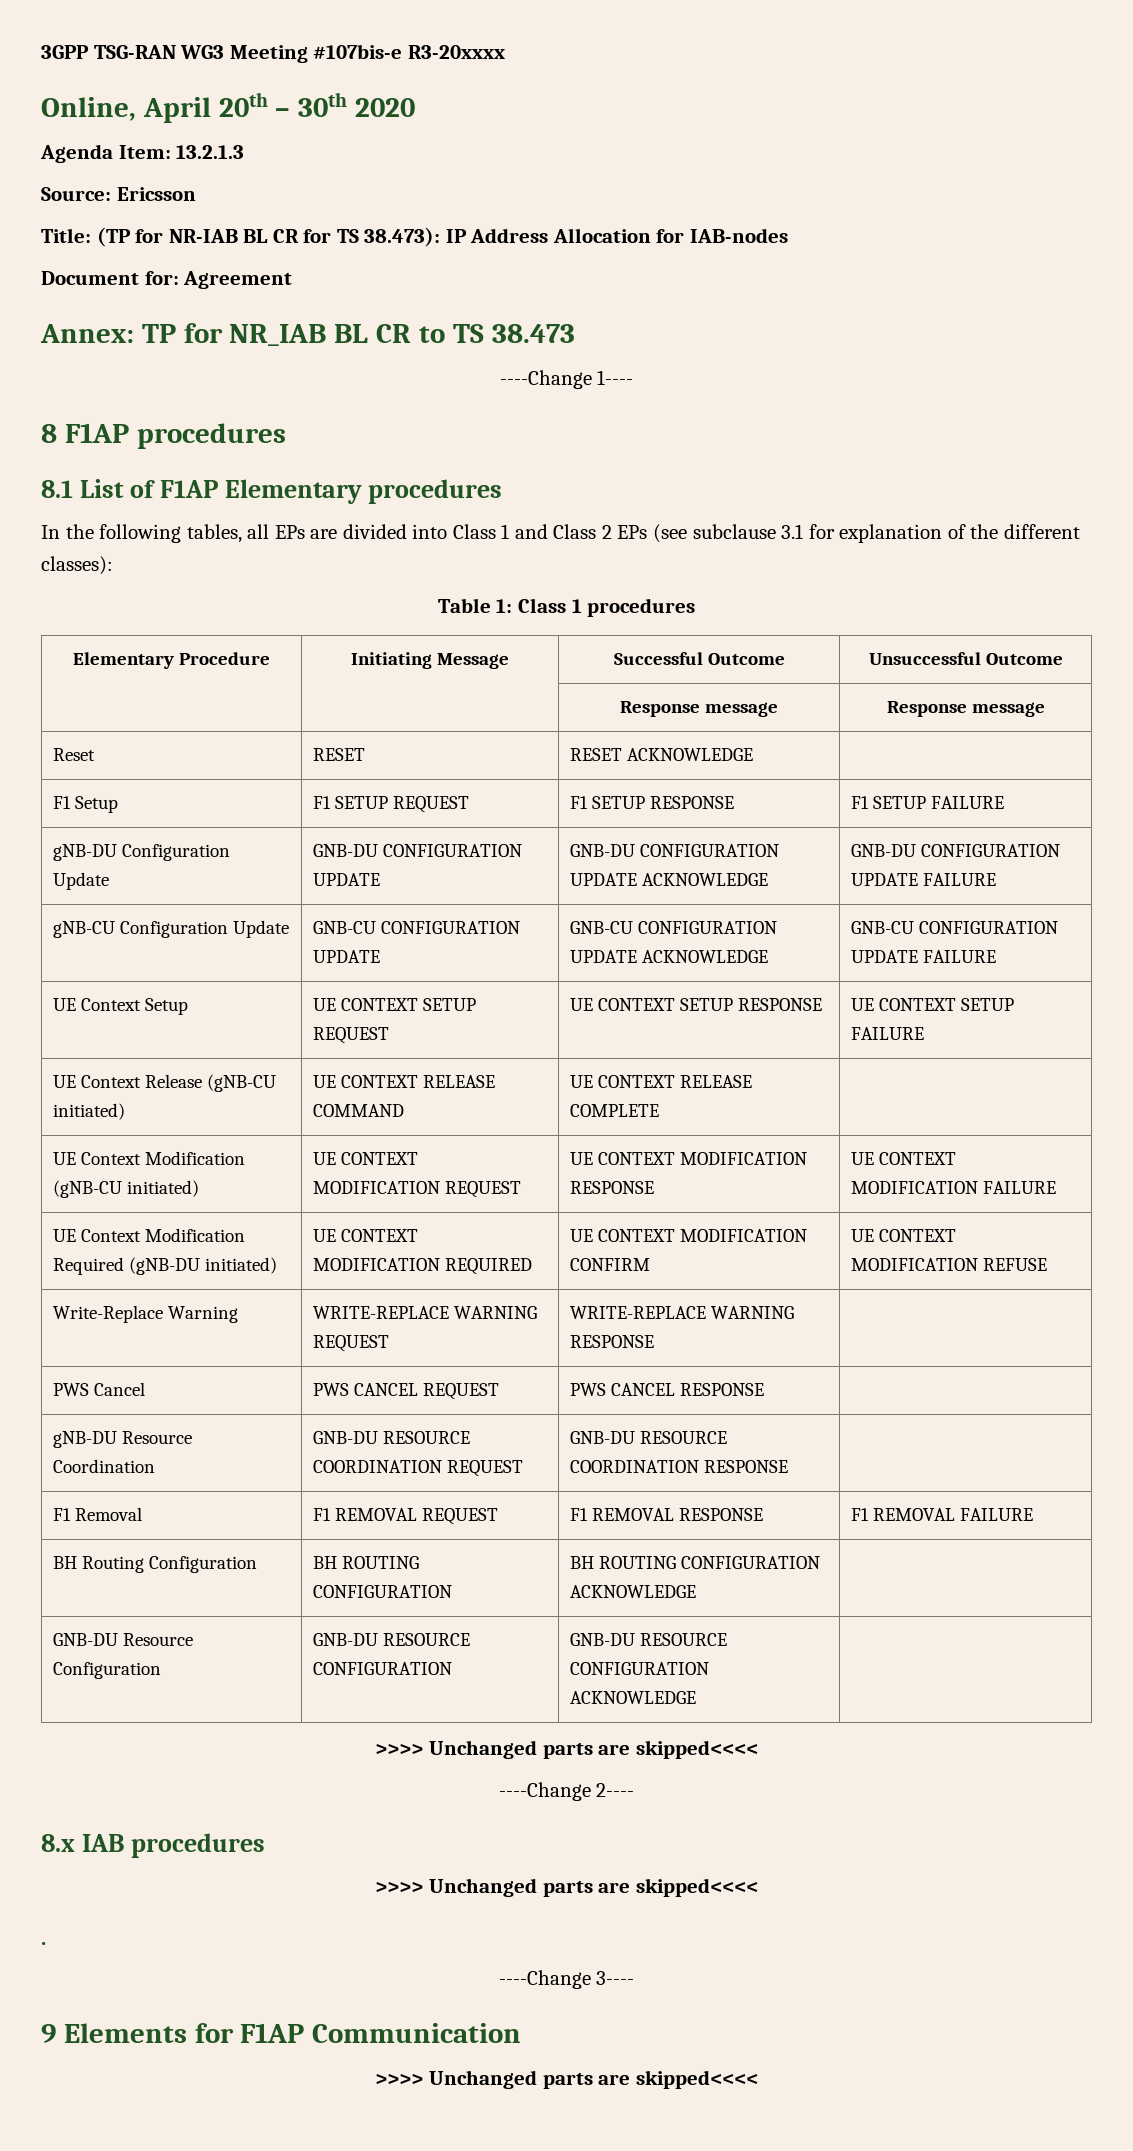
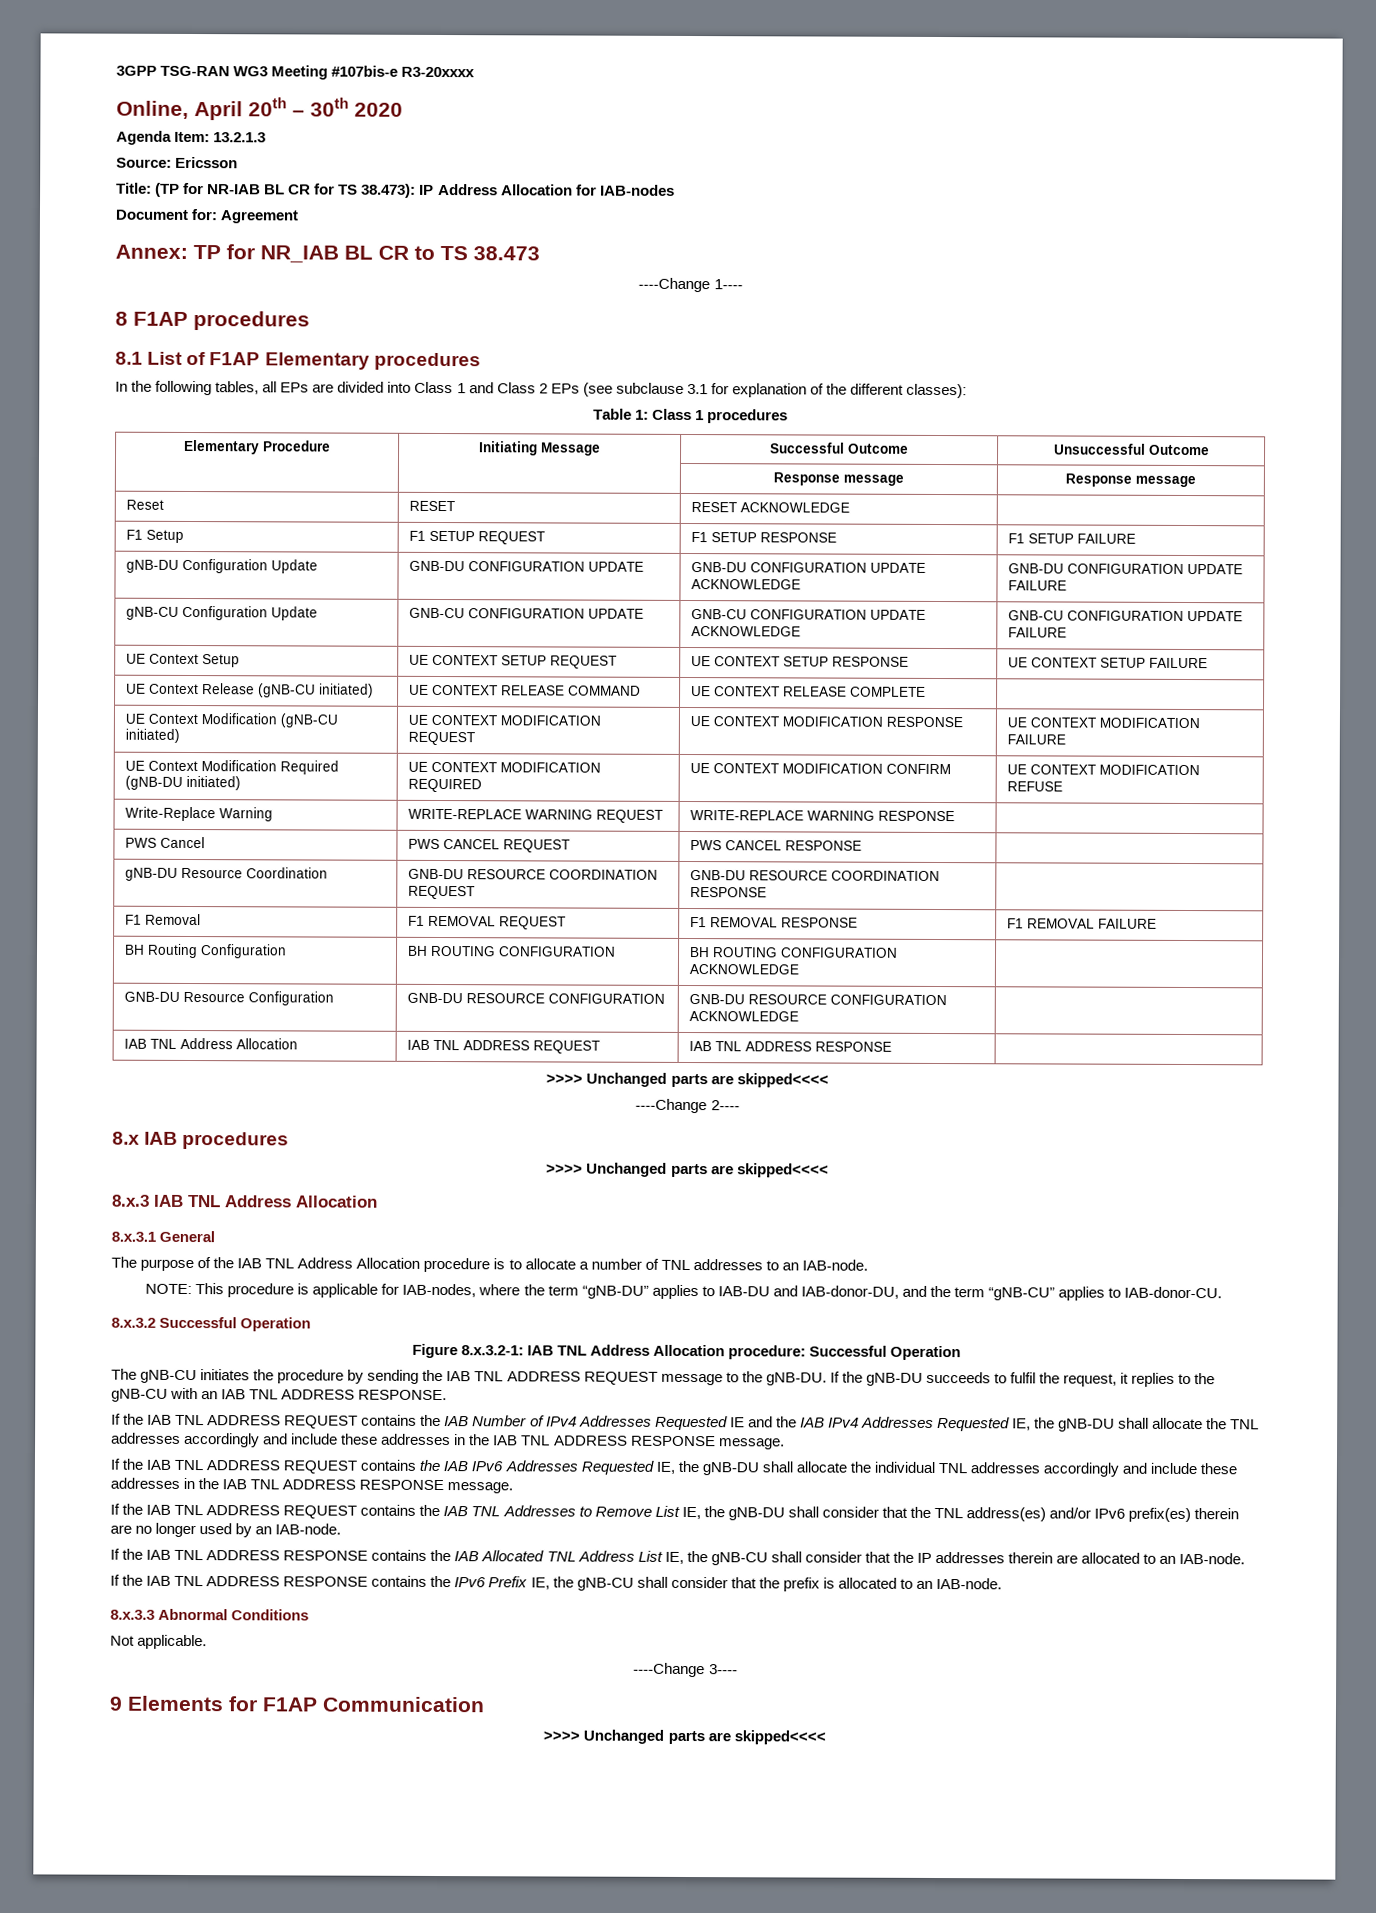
+ IAB TNL Address Allocation | IAB TNL ADDRESS REQUEST | IAB TNL ADDRESS RESPONSE |
- .
+ 8.x.3 IAB TNL Address Allocation
+ 8.x.3.1 General
+ The purpose of the IAB TNL Address Allocation procedure is to allocate a number of TNL addresses to an IAB-node.
+ NOTE: This procedure is applicable for IAB-nodes, where the term “gNB-DU” applies to IAB-DU and IAB-donor-DU, and the term “gNB-CU” applies to IAB-donor-CU.
+ 8.x.3.2 Successful Operation
+ Figure 8.x.3.2-1: IAB TNL Address Allocation procedure: Successful Operation
+ The gNB-CU initiates the procedure by sending the IAB TNL ADDRESS REQUEST message to the gNB-DU. If the gNB-DU succeeds to fulfil the request, it replies to the gNB-CU with an IAB TNL ADDRESS RESPONSE.
+ If the IAB TNL ADDRESS REQUEST contains the IAB Number of IPv4 Addresses Requested IE and the IAB IPv4 Addresses Requested IE, the gNB-DU shall allocate the TNL addresses accordingly and include these addresses in the IAB TNL ADDRESS RESPONSE message.
+ If the IAB TNL ADDRESS REQUEST contains the IAB IPv6 Addresses Requested IE, the gNB-DU shall allocate the individual TNL addresses accordingly and include these addresses in the IAB TNL ADDRESS RESPONSE message.
+ If the IAB TNL ADDRESS REQUEST contains the IAB TNL Addresses to Remove List IE, the gNB-DU shall consider that the TNL address(es) and/or IPv6 prefix(es) therein are no longer used by an IAB-node.
+ If the IAB TNL ADDRESS RESPONSE contains the IAB Allocated TNL Address List IE, the gNB-CU shall consider that the IP addresses therein are allocated to an IAB-node.
+ If the IAB TNL ADDRESS RESPONSE contains the IPv6 Prefix IE, the gNB-CU shall consider that the prefix is allocated to an IAB-node.
+ 8.x.3.3 Abnormal Conditions
+ Not applicable.

